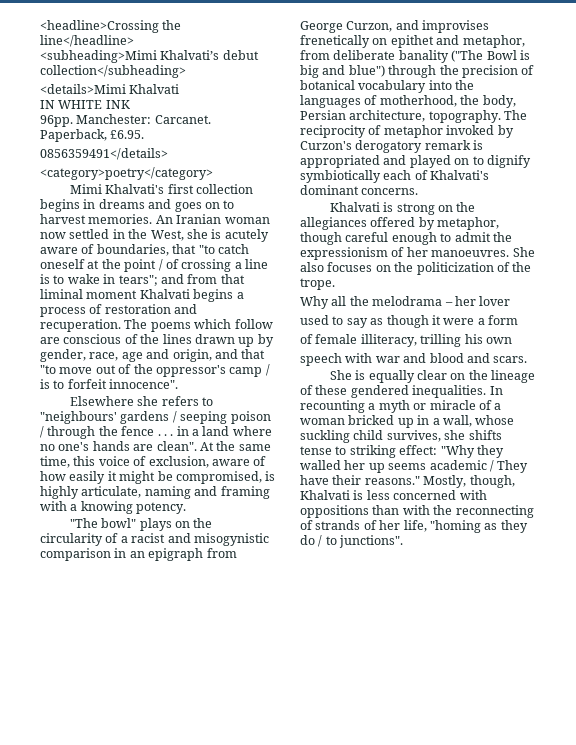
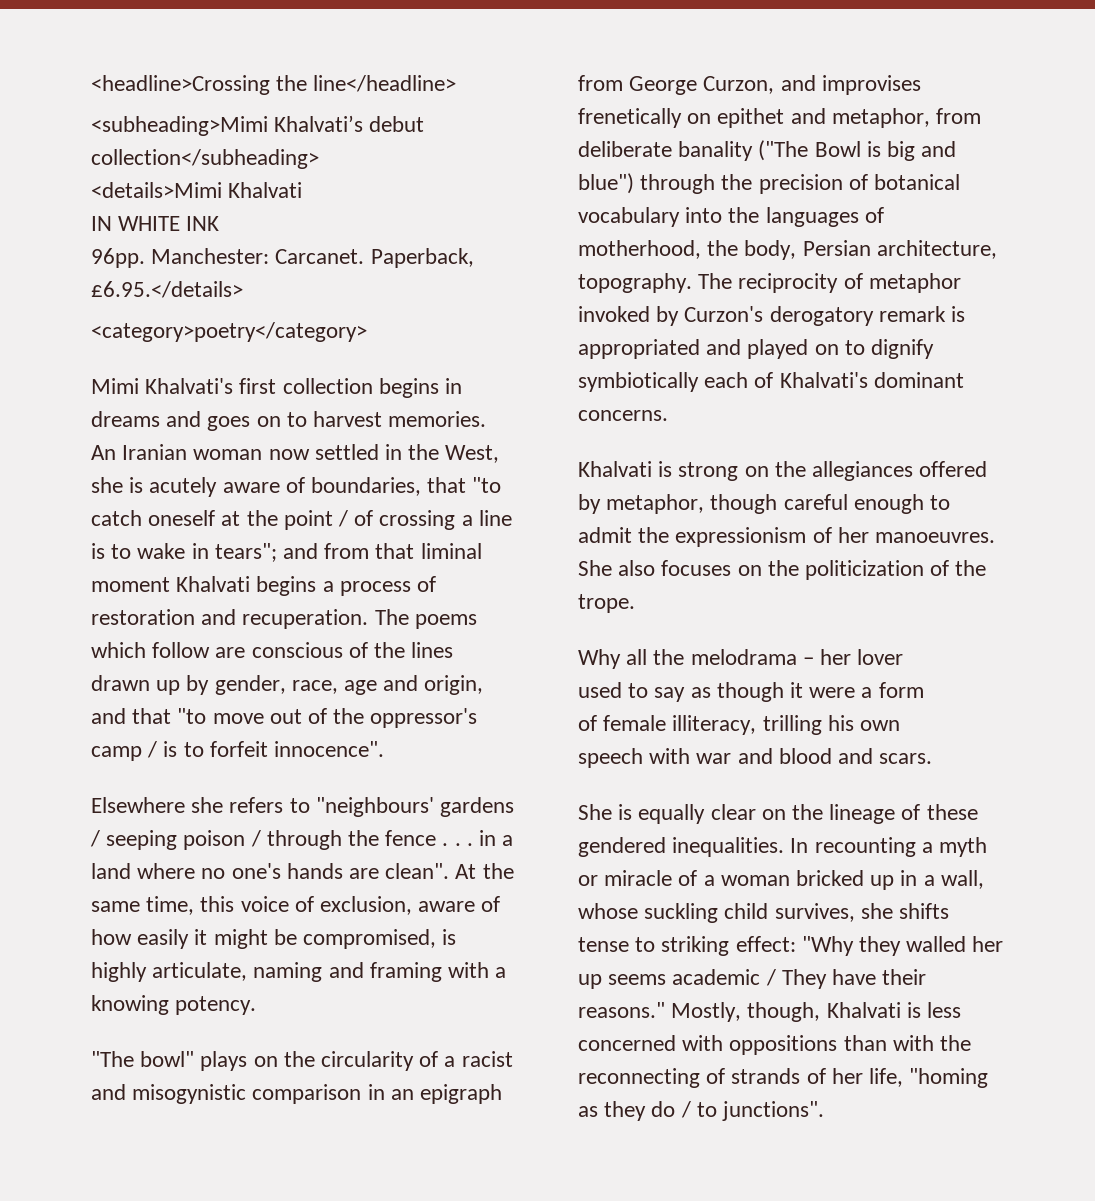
- Paperback, £6.95.
- 0856359491</details>
+ Paperback, £6.95.</details>

